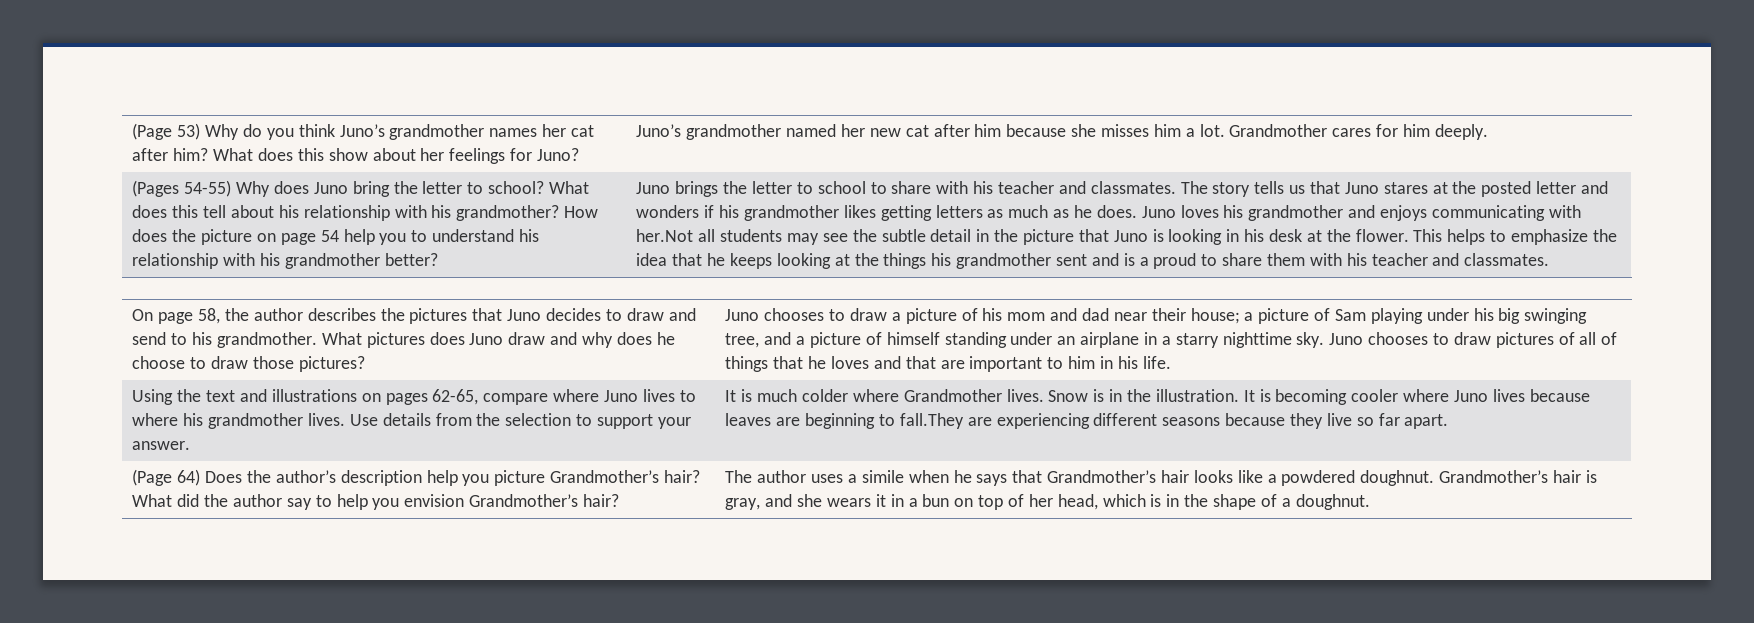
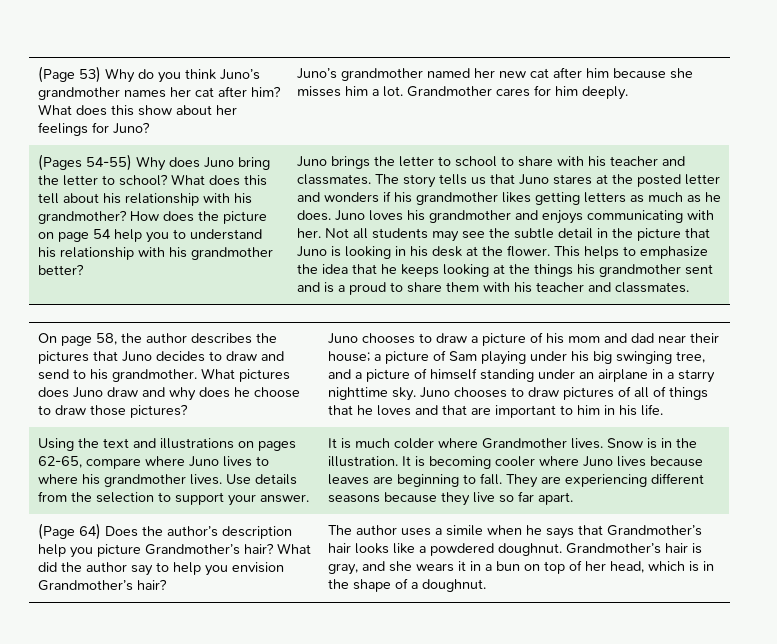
- Juno loves his grandmother and enjoys communicating with her.Not all students may see the subtle detail in the picture that Juno is looking in his desk at the flower.
+ Juno loves his grandmother and enjoys communicating with her. Not all students may see the subtle detail in the picture that Juno is looking in his desk at the flower.
- It is becoming cooler where Juno lives because leaves are beginning to fall.They are experiencing different seasons because they live so far apart.
+ It is becoming cooler where Juno lives because leaves are beginning to fall. They are experiencing different seasons because they live so far apart.

